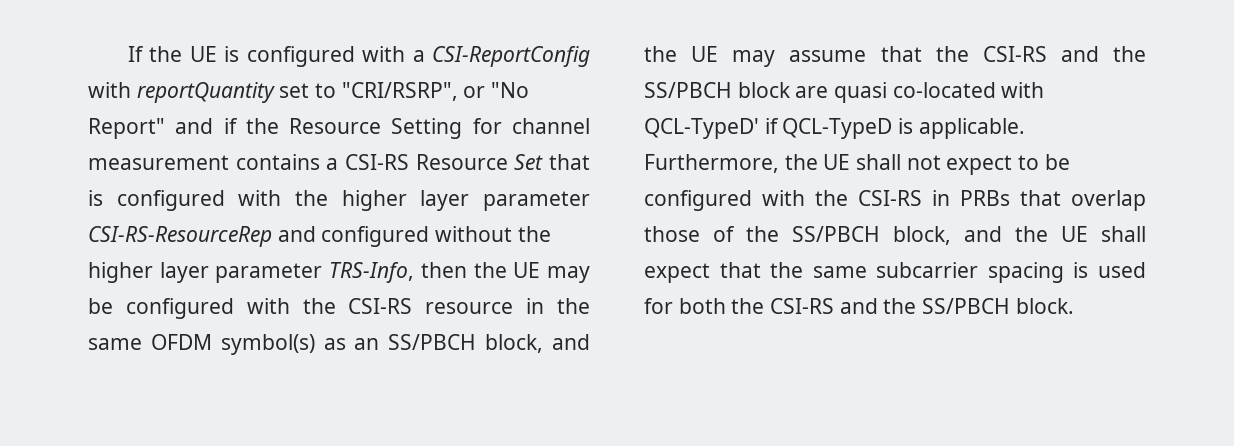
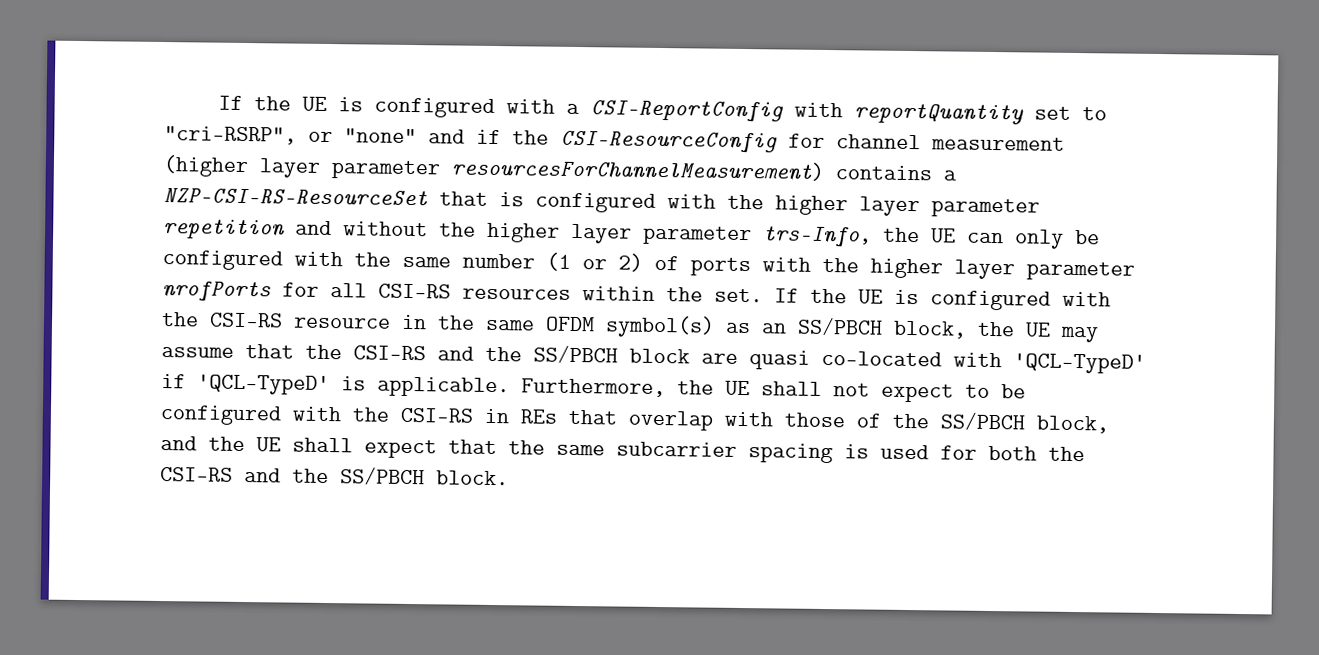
- If the UE is configured with a CSI-ReportConfig with reportQuantity set to "CRI/RSRP", or "No Report" and if the Resource Setting for channel measurement contains a CSI-RS Resource Set that is configured with the higher layer parameter CSI-RS-ResourceRep and configured without the higher layer parameter TRS-Info, then the UE may be configured with the CSI-RS resource in the same OFDM symbol(s) as an SS/PBCH block, and the UE may assume that the CSI-RS and the SS/PBCH block are quasi co-located with QCL-TypeD' if QCL-TypeD is applicable.
+ If the UE is configured with a CSI-ReportConfig with reportQuantity set to "cri-RSRP", or "none" and if the CSI-ResourceConfig for channel measurement (higher layer parameter resourcesForChannelMeasurement) contains a NZP-CSI-RS-ResourceSet that is configured with the higher layer parameter repetition and without the higher layer parameter trs-Info, the UE can only be configured with the same number (1 or 2) of ports with the higher layer parameter nrofPorts for all CSI-RS resources within the set. If the UE is configured with the CSI-RS resource in the same OFDM symbol(s) as an SS/PBCH block, the UE may assume that the CSI-RS and the SS/PBCH block are quasi co-located with 'QCL-TypeD' if 'QCL-TypeD' is applicable.
- Furthermore, the UE shall not expect to be configured with the CSI-RS in PRBs that overlap those of the SS/PBCH block, and the UE shall expect that the same subcarrier spacing is used for both the CSI-RS and the SS/PBCH block.
+ Furthermore, the UE shall not expect to be configured with the CSI-RS in REs that overlap with those of the SS/PBCH block, and the UE shall expect that the same subcarrier spacing is used for both the CSI-RS and the SS/PBCH block.

